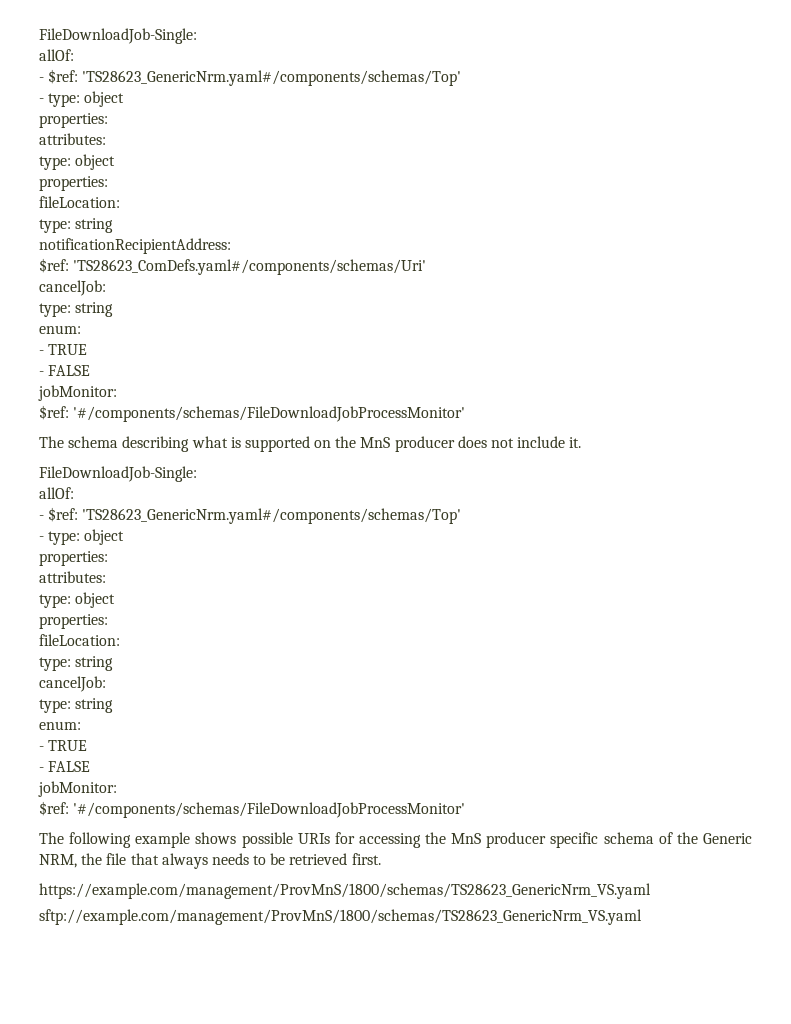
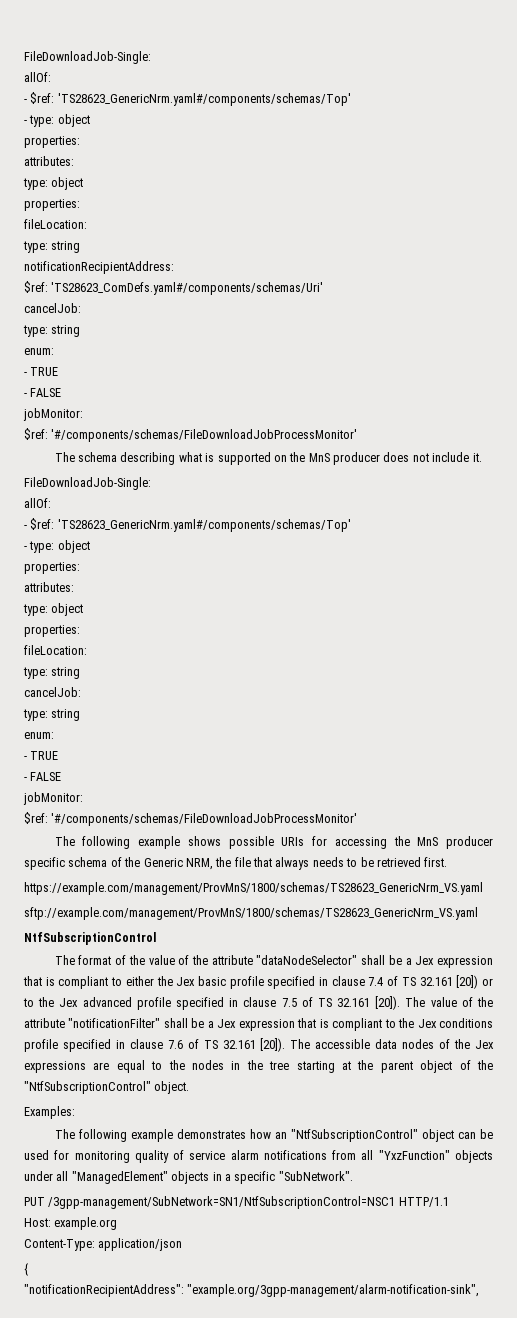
+ NtfSubscriptionControl
+ The format of the value of the attribute "dataNodeSelector" shall be a Jex expression that is compliant to either the Jex basic profile specified in clause 7.4 of TS 32.161 [20]) or to the Jex advanced profile specified in clause 7.5 of TS 32.161 [20]). The value of the attribute "notificationFilter" shall be a Jex expression that is compliant to the Jex conditions profile specified in clause 7.6 of TS 32.161 [20]). The accessible data nodes of the Jex expressions are equal to the nodes in the tree starting at the parent object of the "NtfSubscriptionControl" object.
+ Examples:
+ The following example demonstrates how an "NtfSubscriptionControl" object can be used for monitoring quality of service alarm notifications from all "YxzFunction" objects under all "ManagedElement" objects in a specific "SubNetwork".
+ PUT /3gpp-management/SubNetwork=SN1/NtfSubscriptionControl=NSC1 HTTP/1.1
+ Host: example.org
+ Content-Type: application/json
+ {
+ "notificationRecipientAddress": "example.org/3gpp-management/alarm-notification-sink",

